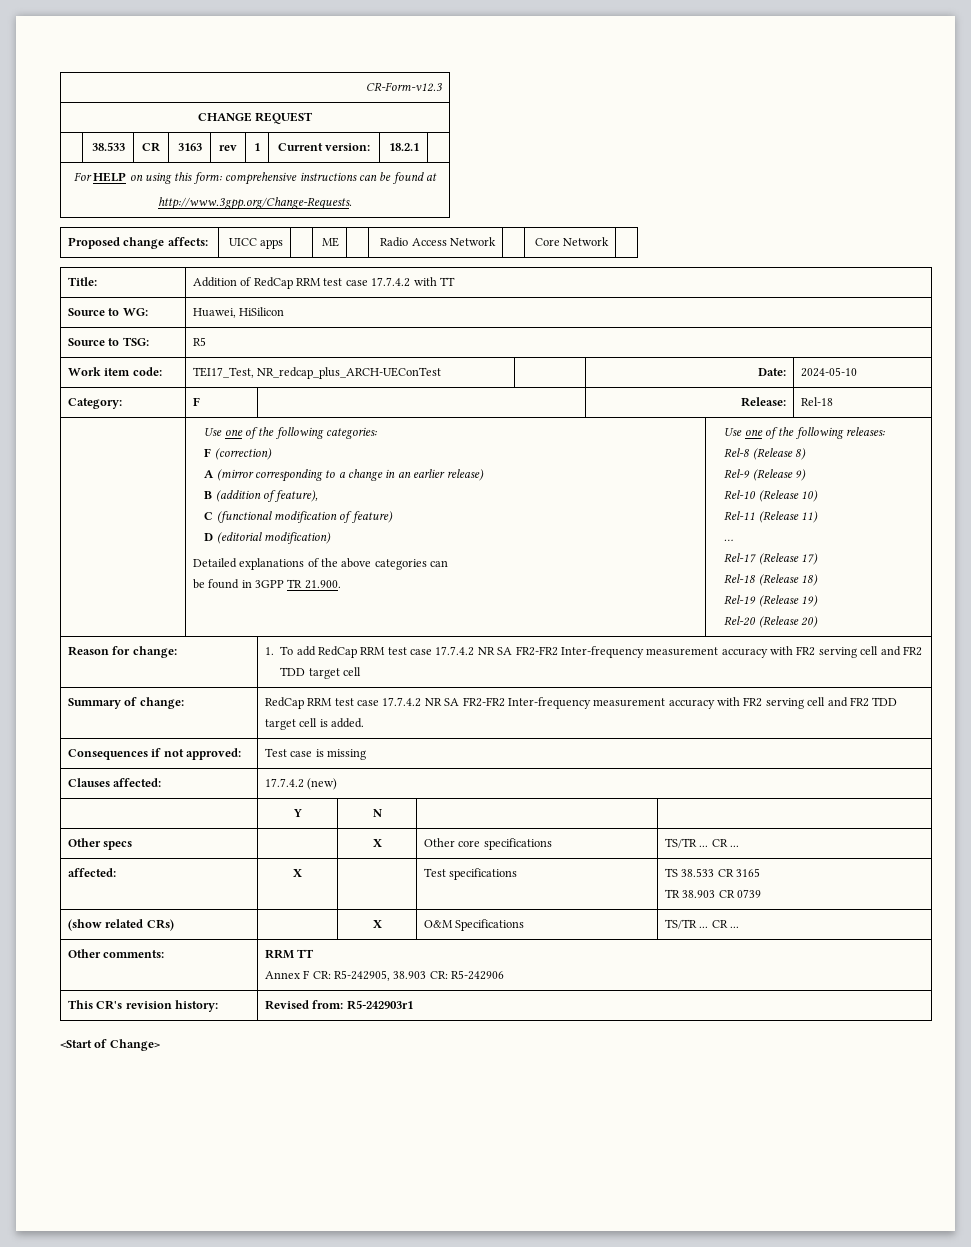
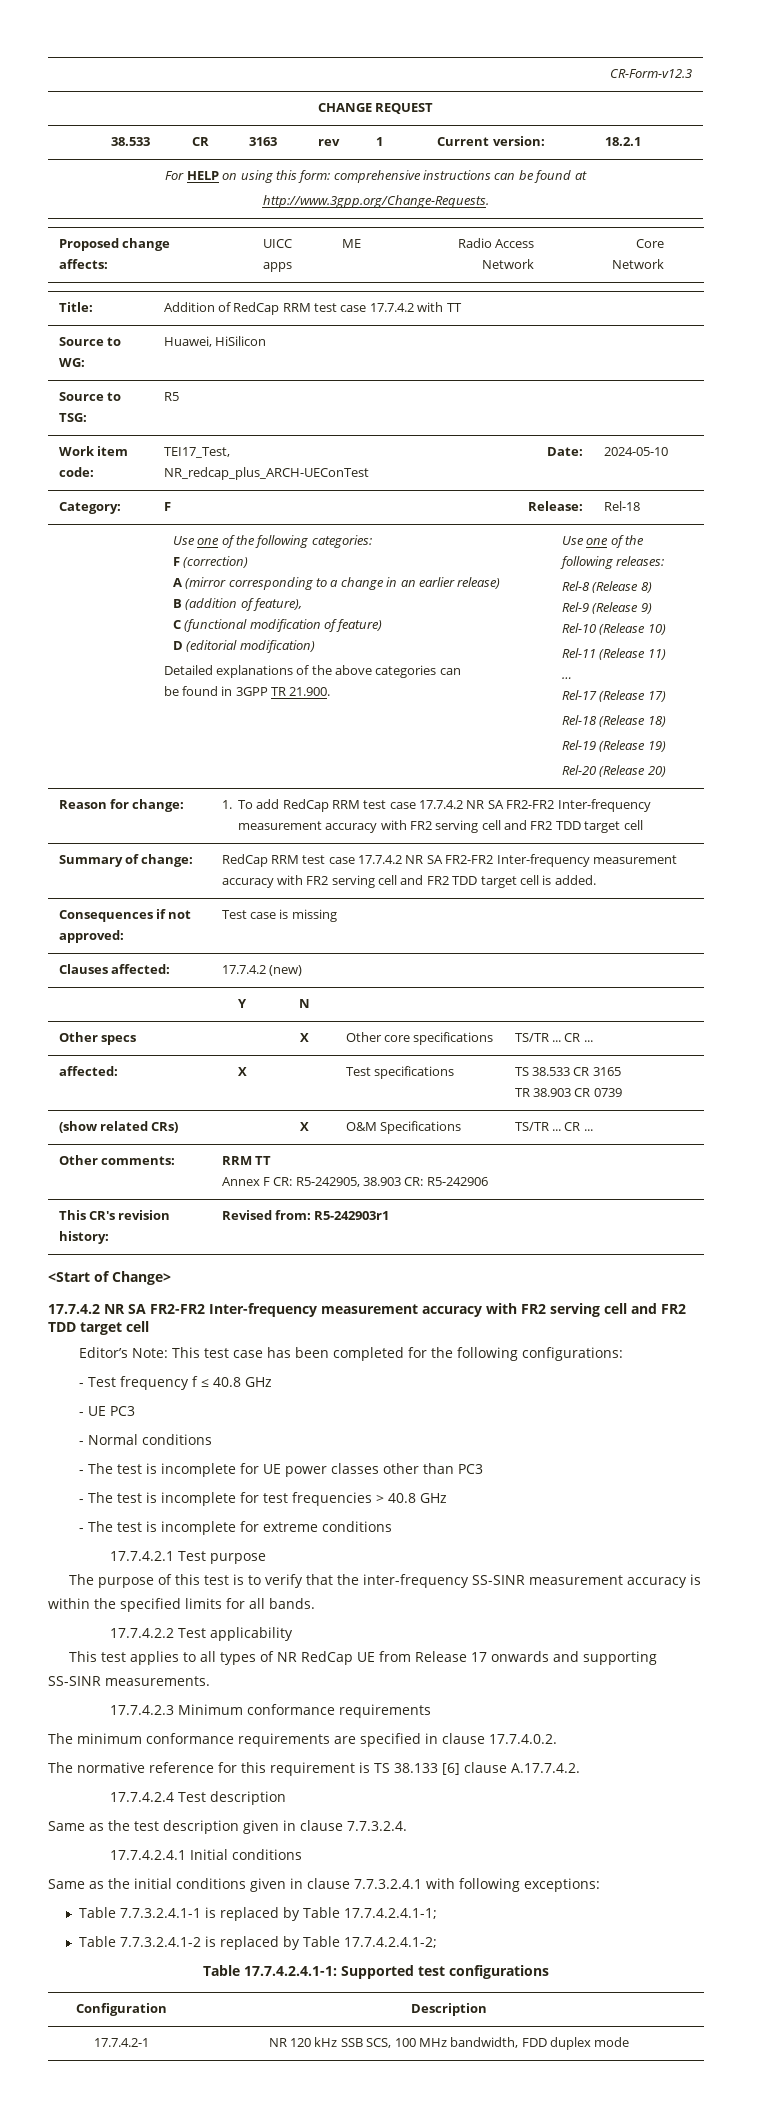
  <Start of Change>
+ 17.7.4.2 NR SA FR2-FR2 Inter-frequency measurement accuracy with FR2 serving cell and FR2 TDD target cell
+ Editor’s Note: This test case has been completed for the following configurations:
+ - Test frequency f ≤ 40.8 GHz
+ - UE PC3
+ - Normal conditions
+ - The test is incomplete for UE power classes other than PC3
+ - The test is incomplete for test frequencies > 40.8 GHz
+ - The test is incomplete for extreme conditions
+ 17.7.4.2.1 Test purpose
+ The purpose of this test is to verify that the inter-frequency SS-SINR measurement accuracy is within the specified limits for all bands.
+ 17.7.4.2.2 Test applicability
+ This test applies to all types of NR RedCap UE from Release 17 onwards and supporting SS-SINR measurements.
+ 17.7.4.2.3 Minimum conformance requirements
+ The minimum conformance requirements are specified in clause 17.7.4.0.2.
+ The normative reference for this requirement is TS 38.133 [6] clause A.17.7.4.2.
+ 17.7.4.2.4 Test description
+ Same as the test description given in clause 7.7.3.2.4.
+ 17.7.4.2.4.1 Initial conditions
+ Same as the initial conditions given in clause 7.7.3.2.4.1 with following exceptions:
+ Table 7.7.3.2.4.1-1 is replaced by Table 17.7.4.2.4.1-1;
+ Table 7.7.3.2.4.1-2 is replaced by Table 17.7.4.2.4.1-2;
+ Table 17.7.4.2.4.1-1: Supported test configurations
+ Configuration | Description
+ 17.7.4.2-1 | NR 120 kHz SSB SCS, 100 MHz bandwidth, FDD duplex mode

